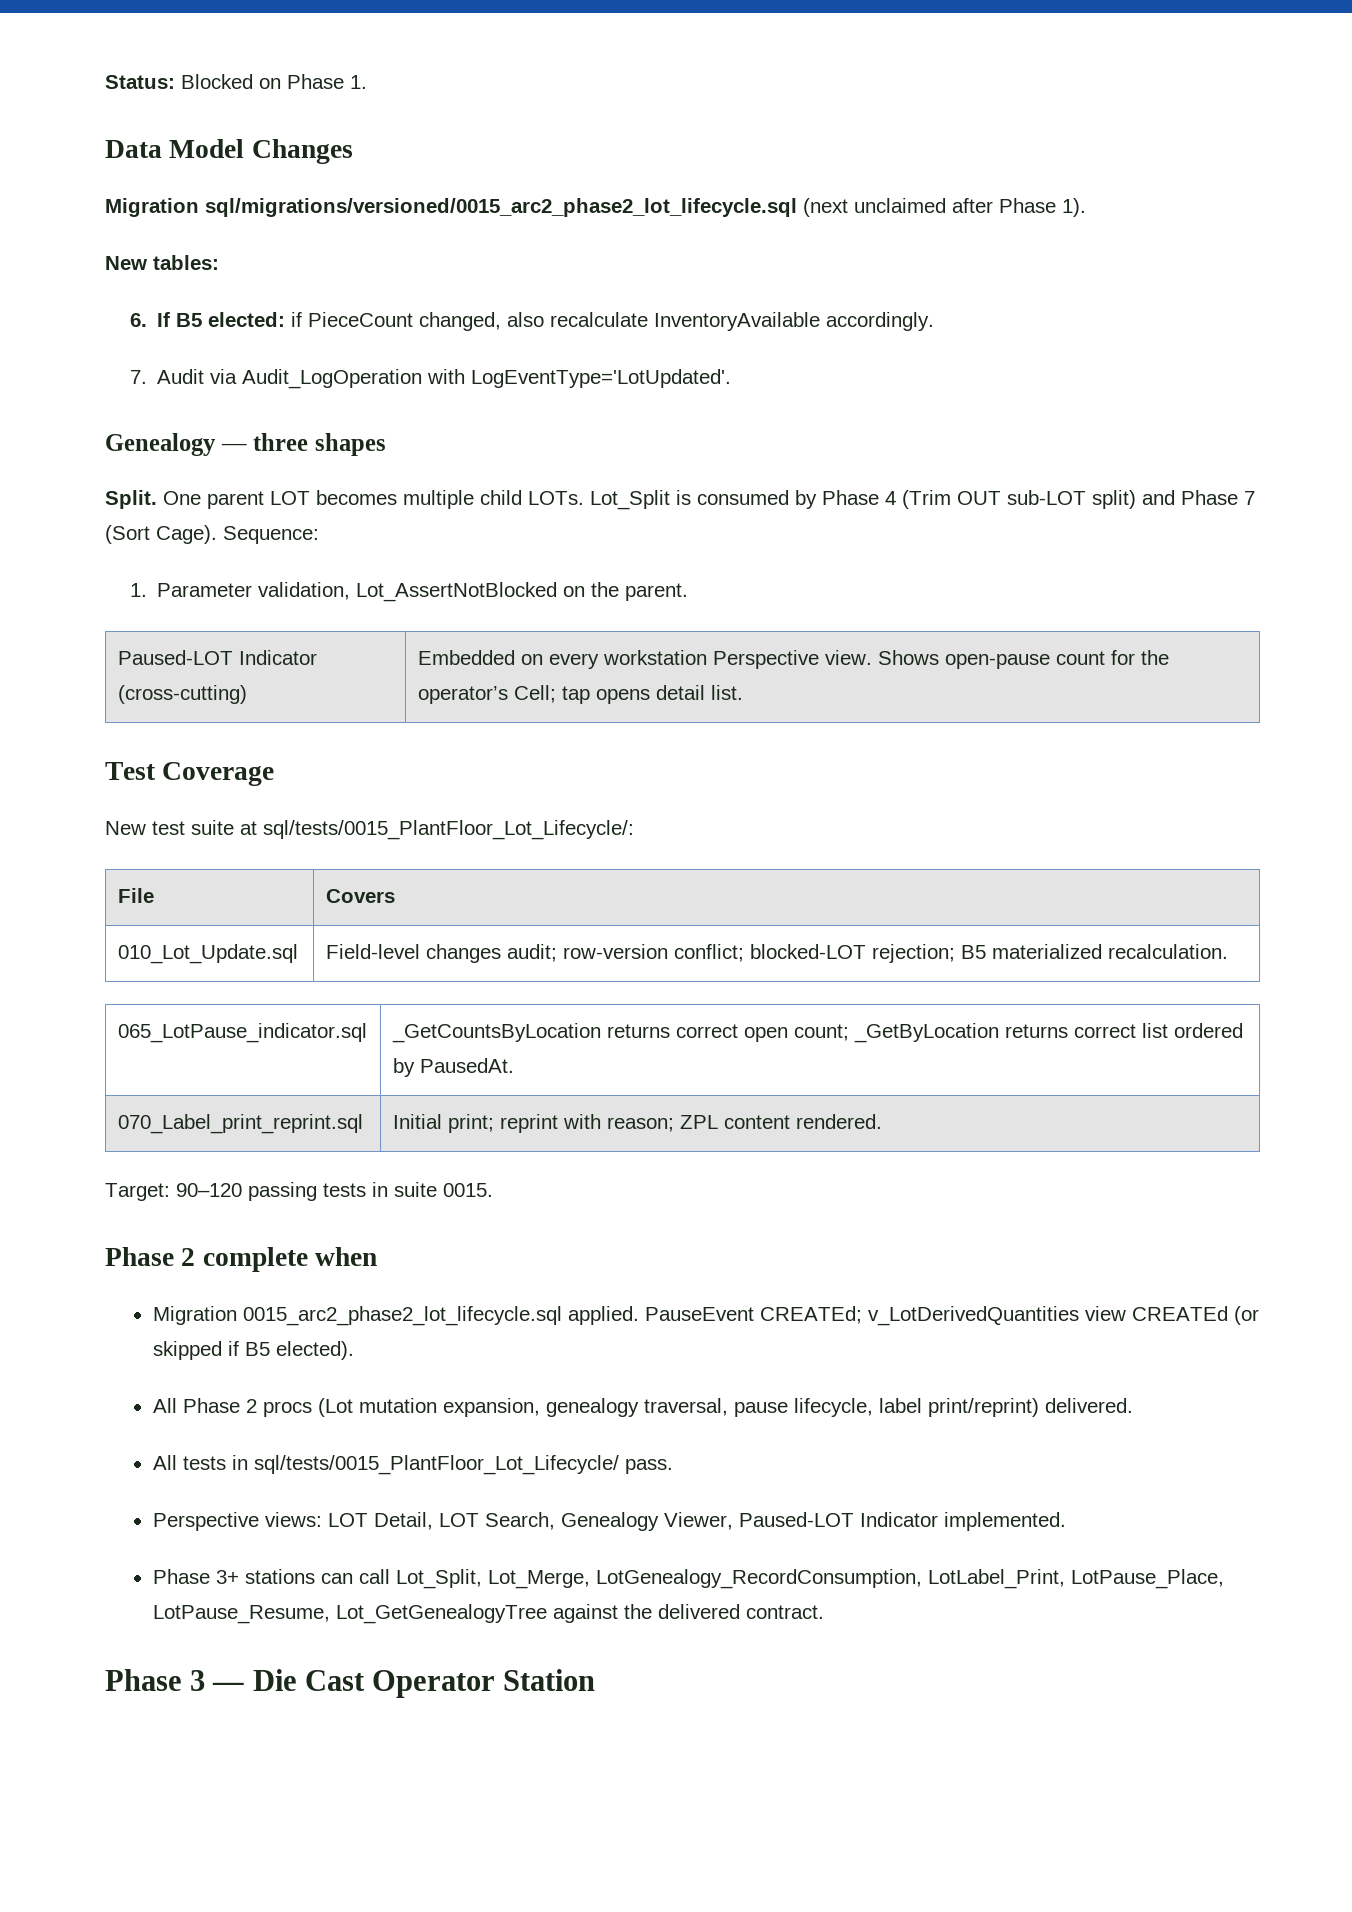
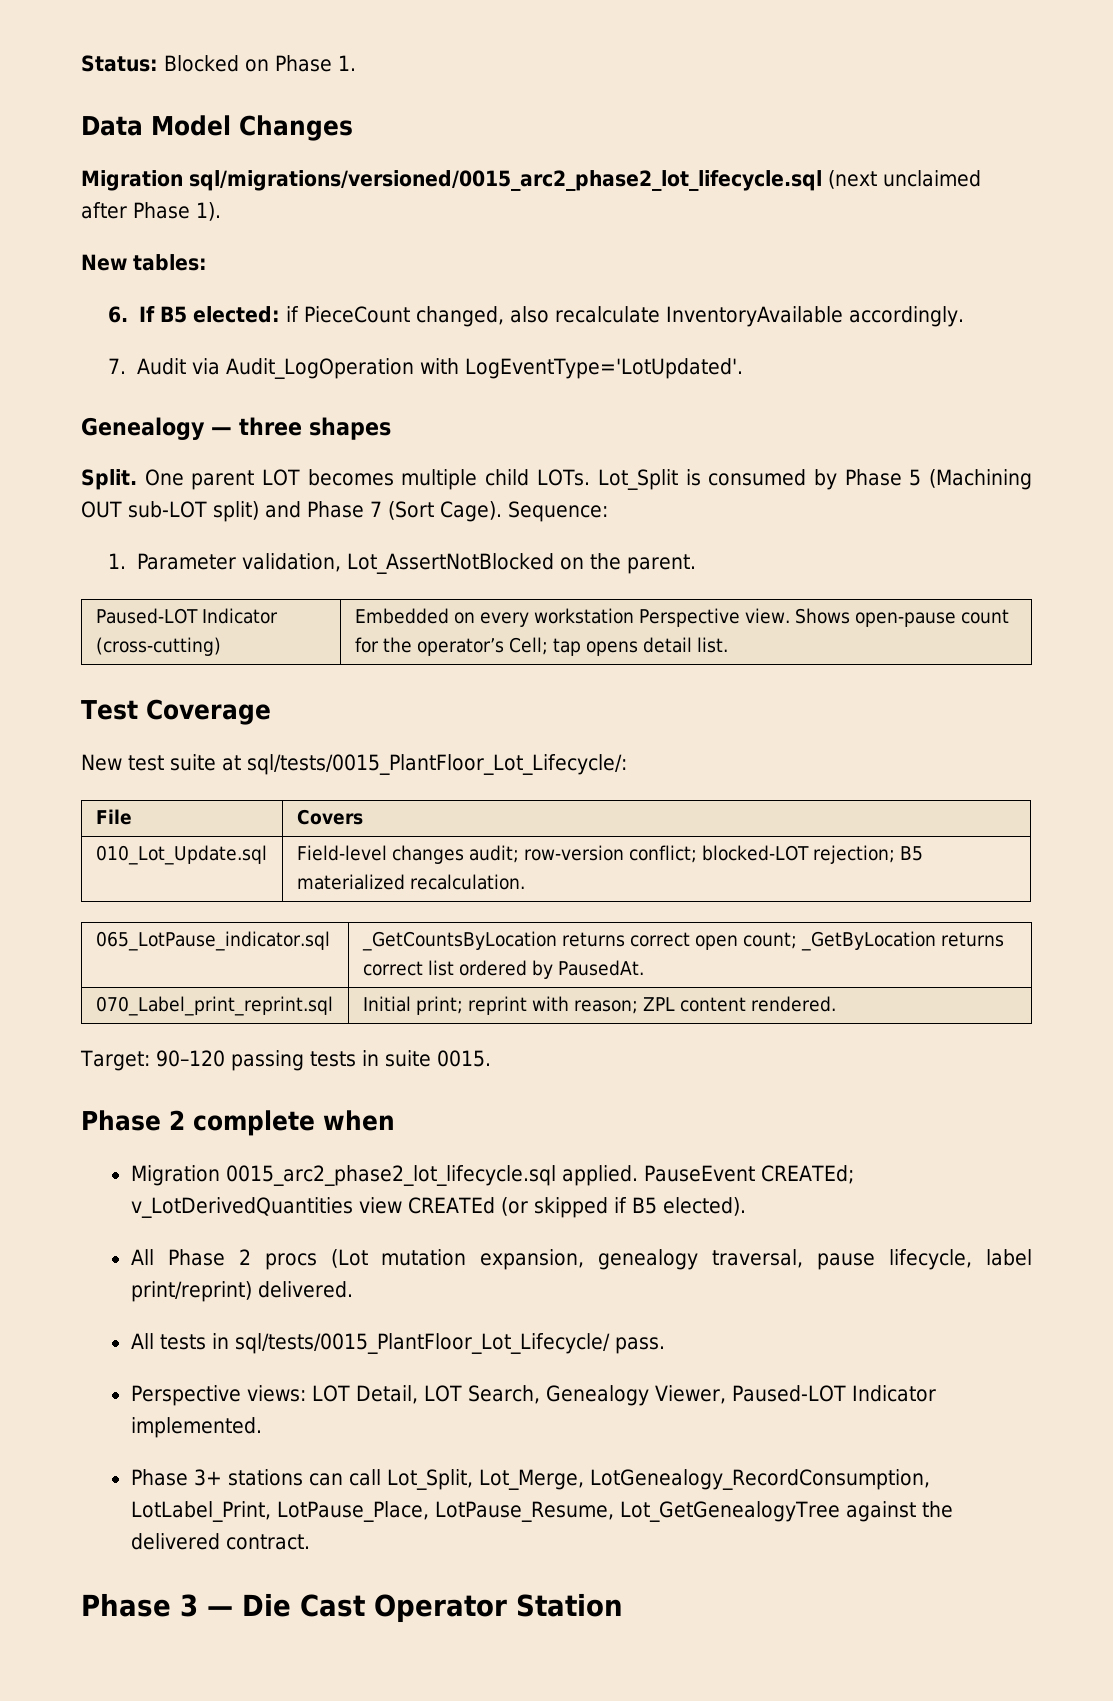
- Lot_Split is consumed by Phase 4 (Trim OUT sub-LOT split) and Phase 7 (Sort Cage).
+ Lot_Split is consumed by Phase 5 (Machining OUT sub-LOT split) and Phase 7 (Sort Cage).

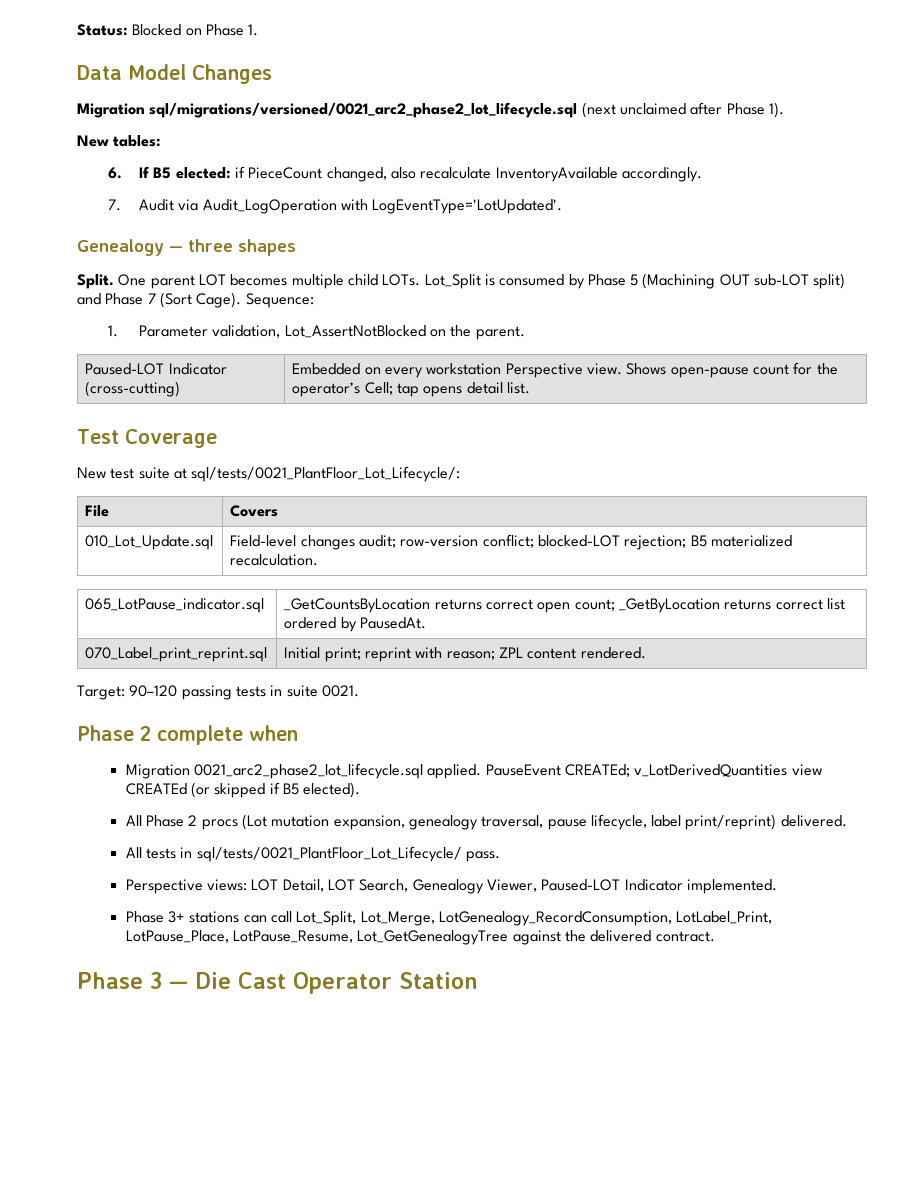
- Migration sql/migrations/versioned/0015_arc2_phase2_lot_lifecycle.sql (next unclaimed after Phase 1).
+ Migration sql/migrations/versioned/0021_arc2_phase2_lot_lifecycle.sql (next unclaimed after Phase 1).
- New test suite at sql/tests/0015_PlantFloor_Lot_Lifecycle/:
+ New test suite at sql/tests/0021_PlantFloor_Lot_Lifecycle/:
- Target: 90–120 passing tests in suite 0015.
+ Target: 90–120 passing tests in suite 0021.
- Migration 0015_arc2_phase2_lot_lifecycle.sql applied.
+ Migration 0021_arc2_phase2_lot_lifecycle.sql applied.
- All tests in sql/tests/0015_PlantFloor_Lot_Lifecycle/ pass.
+ All tests in sql/tests/0021_PlantFloor_Lot_Lifecycle/ pass.

